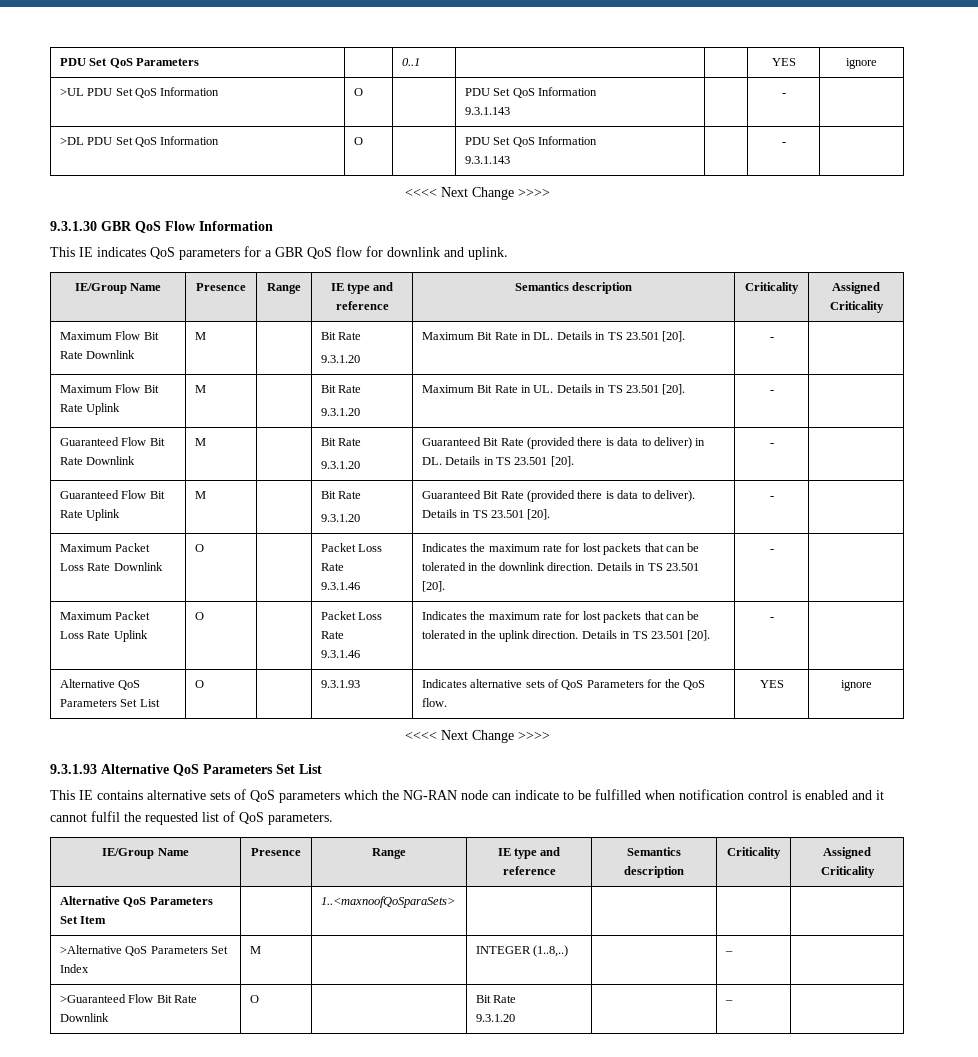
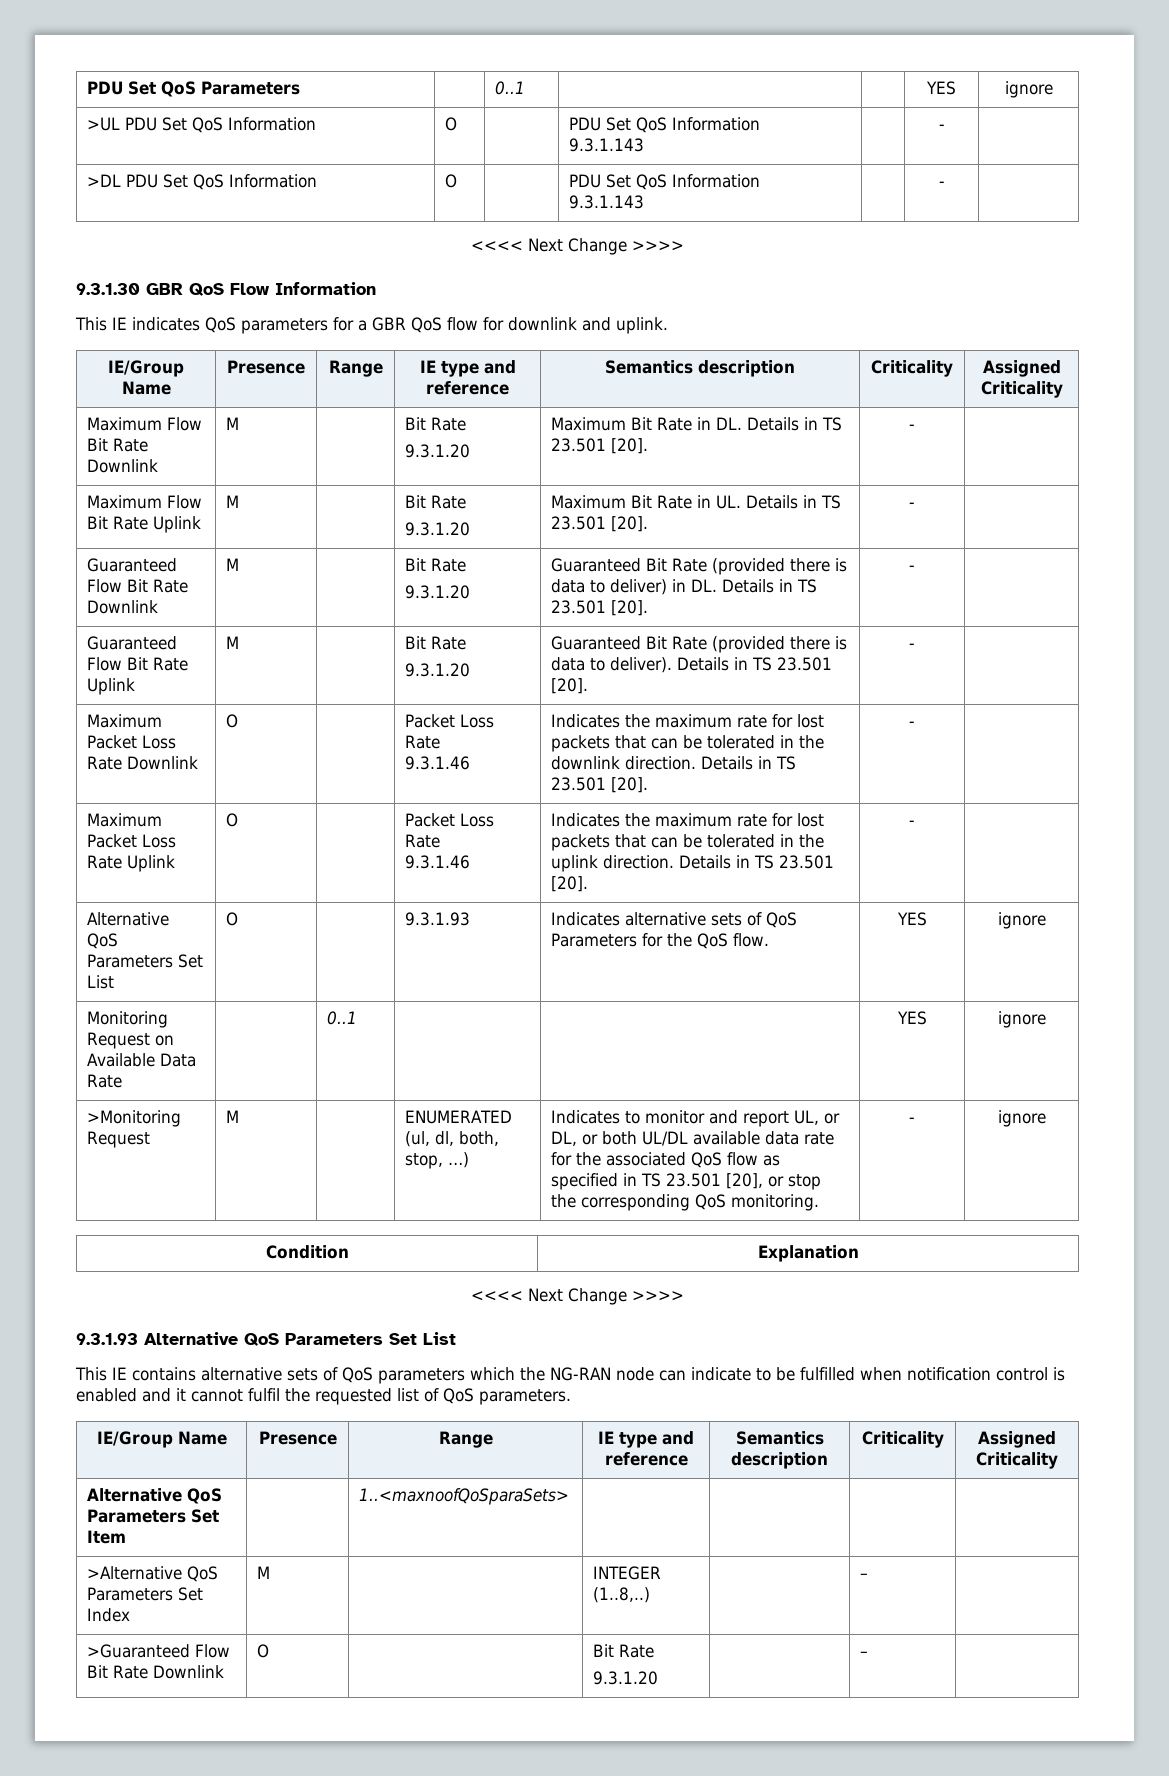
+ Monitoring Request on Available Data Rate | | 0..1 | | | YES | ignore
+ >Monitoring Request | M | | ENUMERATED (ul, dl, both, stop, …) | Indicates to monitor and report UL, or DL, or both UL/DL available data rate for the associated QoS flow as specified in TS 23.501 [20], or stop the corresponding QoS monitoring. | - | ignore
+ Condition | Explanation

